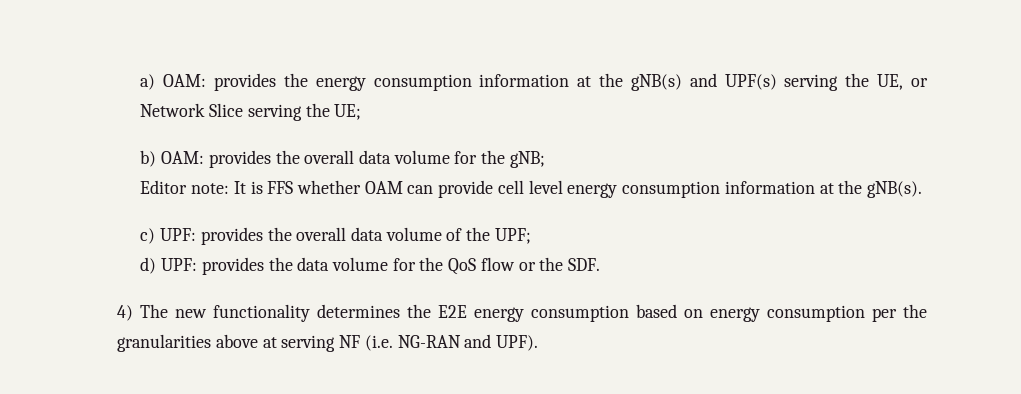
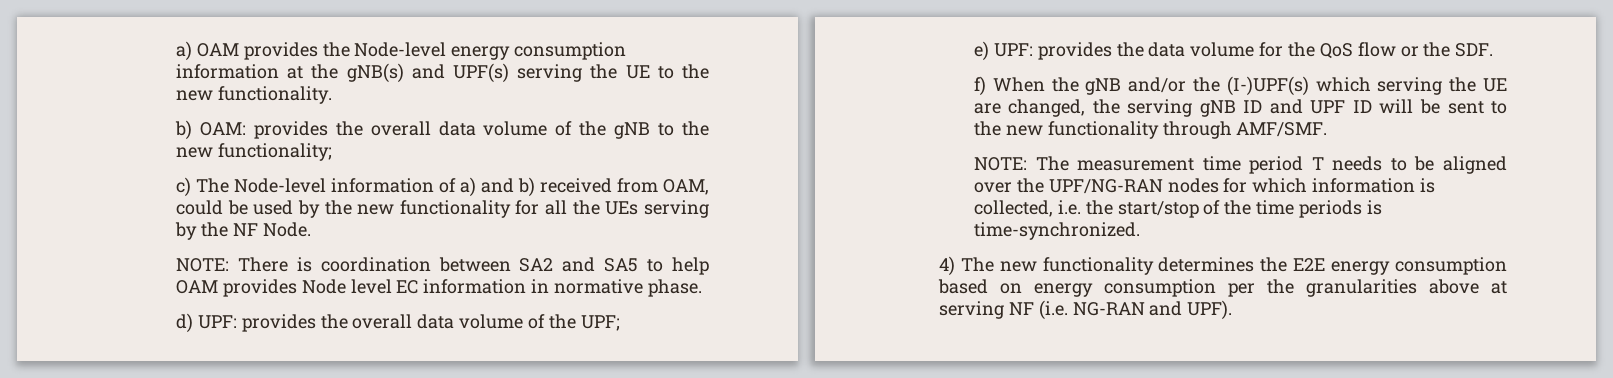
- a) OAM: provides the energy consumption information at the gNB(s) and UPF(s) serving the UE, or Network Slice serving the UE;
+ a) OAM provides the Node-level energy consumption information at the gNB(s) and UPF(s) serving the UE to the new functionality.
- b) OAM: provides the overall data volume for the gNB;
- Editor note: It is FFS whether OAM can provide cell level energy consumption information at the gNB(s).
- c) UPF: provides the overall data volume of the UPF;
+ b) OAM: provides the overall data volume of the gNB to the new functionality;
+ c) The Node-level information of a) and b) received from OAM, could be used by the new functionality for all the UEs serving by the NF Node.
+ NOTE: There is coordination between SA2 and SA5 to help OAM provides Node level EC information in normative phase.
+ d) UPF: provides the overall data volume of the UPF;
- d) UPF: provides the data volume for the QoS flow or the SDF.
+ e) UPF: provides the data volume for the QoS flow or the SDF.
+ f) When the gNB and/or the (I-)UPF(s) which serving the UE are changed, the serving gNB ID and UPF ID will be sent to the new functionality through AMF/SMF.
+ NOTE: The measurement time period T needs to be aligned over the UPF/NG-RAN nodes for which information is collected, i.e. the start/stop of the time periods is time-synchronized.

